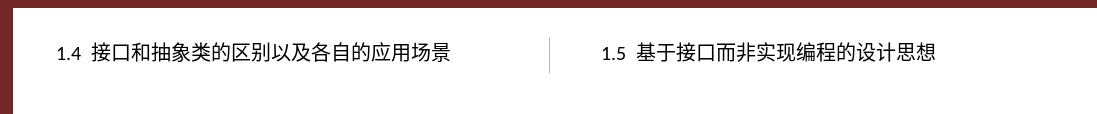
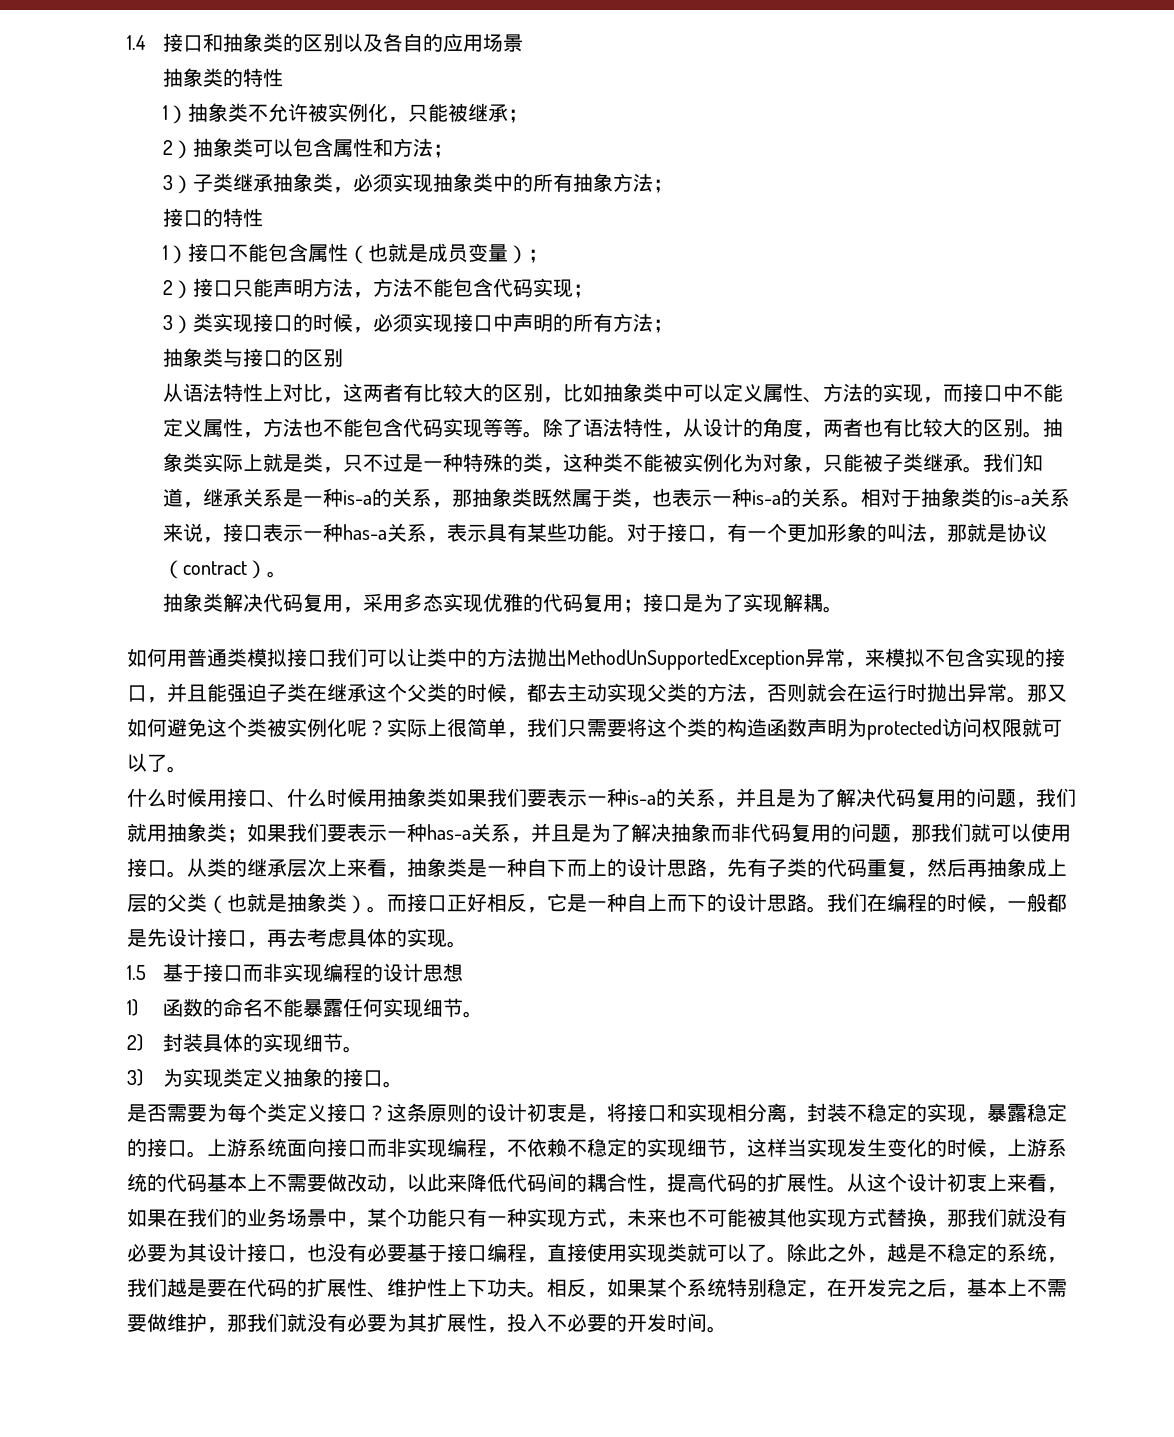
+ 抽象类的特性
+ 1）抽象类不允许被实例化，只能被继承；
+ 2）抽象类可以包含属性和方法；
+ 3）子类继承抽象类，必须实现抽象类中的所有抽象方法；
+ 接口的特性
+ 1）接口不能包含属性（也就是成员变量）；
+ 2）接口只能声明方法，方法不能包含代码实现；
+ 3）类实现接口的时候，必须实现接口中声明的所有方法；
+ 抽象类与接口的区别
+ 从语法特性上对比，这两者有比较大的区别，比如抽象类中可以定义属性、方法的实现，而接口中不能定义属性，方法也不能包含代码实现等等。除了语法特性，从设计的角度，两者也有比较大的区别。抽象类实际上就是类，只不过是一种特殊的类，这种类不能被实例化为对象，只能被子类继承。我们知道，继承关系是一种is-a的关系，那抽象类既然属于类，也表示一种is-a的关系。相对于抽象类的is-a关系来说，接口表示一种has-a关系，表示具有某些功能。对于接口，有一个更加形象的叫法，那就是协议（contract）。
+ 抽象类解决代码复用，采用多态实现优雅的代码复用；接口是为了实现解耦。
+ 如何用普通类模拟接口我们可以让类中的方法抛出MethodUnSupportedException异常，来模拟不包含实现的接口，并且能强迫子类在继承这个父类的时候，都去主动实现父类的方法，否则就会在运行时抛出异常。那又如何避免这个类被实例化呢？实际上很简单，我们只需要将这个类的构造函数声明为protected访问权限就可以了。
+ 什么时候用接口、什么时候用抽象类如果我们要表示一种is-a的关系，并且是为了解决代码复用的问题，我们就用抽象类；如果我们要表示一种has-a关系，并且是为了解决抽象而非代码复用的问题，那我们就可以使用接口。从类的继承层次上来看，抽象类是一种自下而上的设计思路，先有子类的代码重复，然后再抽象成上层的父类（也就是抽象类）。而接口正好相反，它是一种自上而下的设计思路。我们在编程的时候，一般都是先设计接口，再去考虑具体的实现。
+ 1)函数的命名不能暴露任何实现细节。
+ 2)封装具体的实现细节。
+ 3)为实现类定义抽象的接口。
+ 是否需要为每个类定义接口？这条原则的设计初衷是，将接口和实现相分离，封装不稳定的实现，暴露稳定的接口。上游系统面向接口而非实现编程，不依赖不稳定的实现细节，这样当实现发生变化的时候，上游系统的代码基本上不需要做改动，以此来降低代码间的耦合性，提高代码的扩展性。从这个设计初衷上来看，如果在我们的业务场景中，某个功能只有一种实现方式，未来也不可能被其他实现方式替换，那我们就没有必要为其设计接口，也没有必要基于接口编程，直接使用实现类就可以了。除此之外，越是不稳定的系统，我们越是要在代码的扩展性、维护性上下功夫。相反，如果某个系统特别稳定，在开发完之后，基本上不需要做维护，那我们就没有必要为其扩展性，投入不必要的开发时间。

